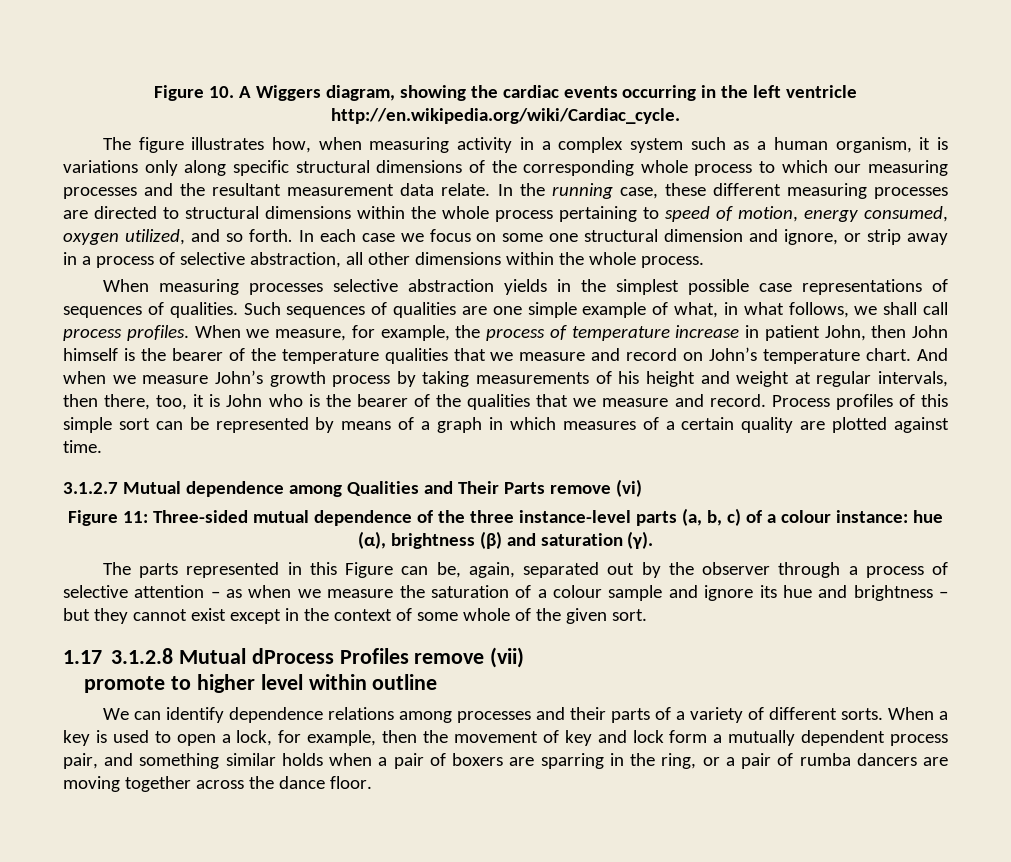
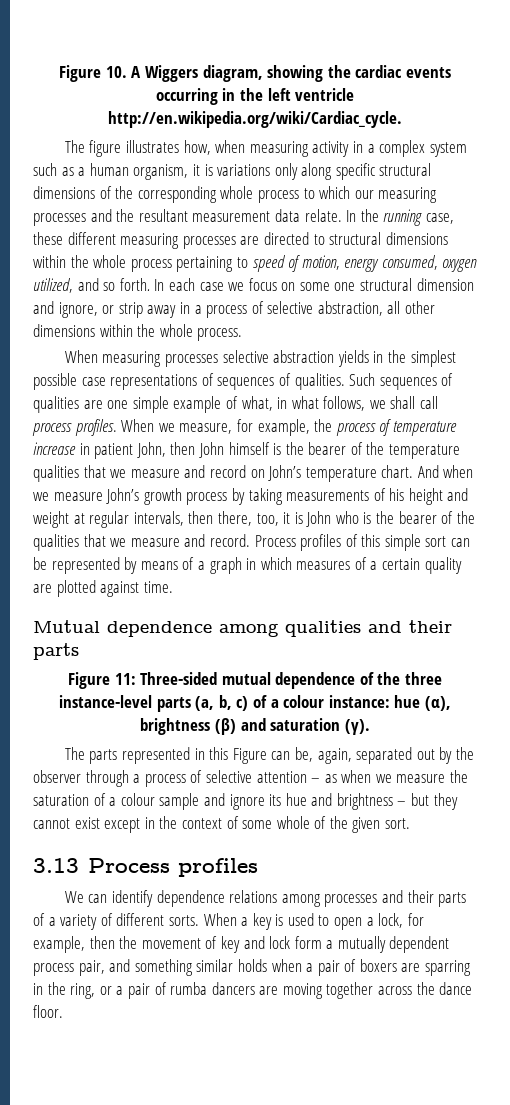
- 3.1.2.7 Mutual dependence among Qualities and Their Parts remove (vi)
+ Mutual dependence among qualities and their parts
- 1.17 3.1.2.8 Mutual dProcess Profiles remove (vii)
- promote to higher level within outline
+ 3.13 Process profiles

